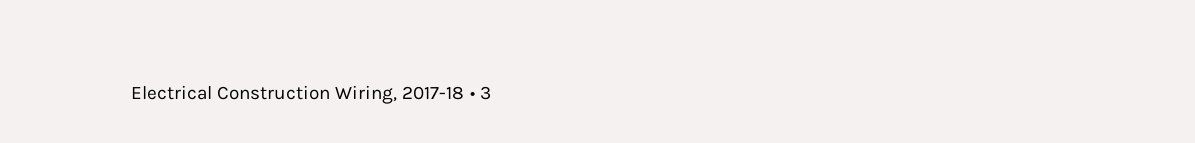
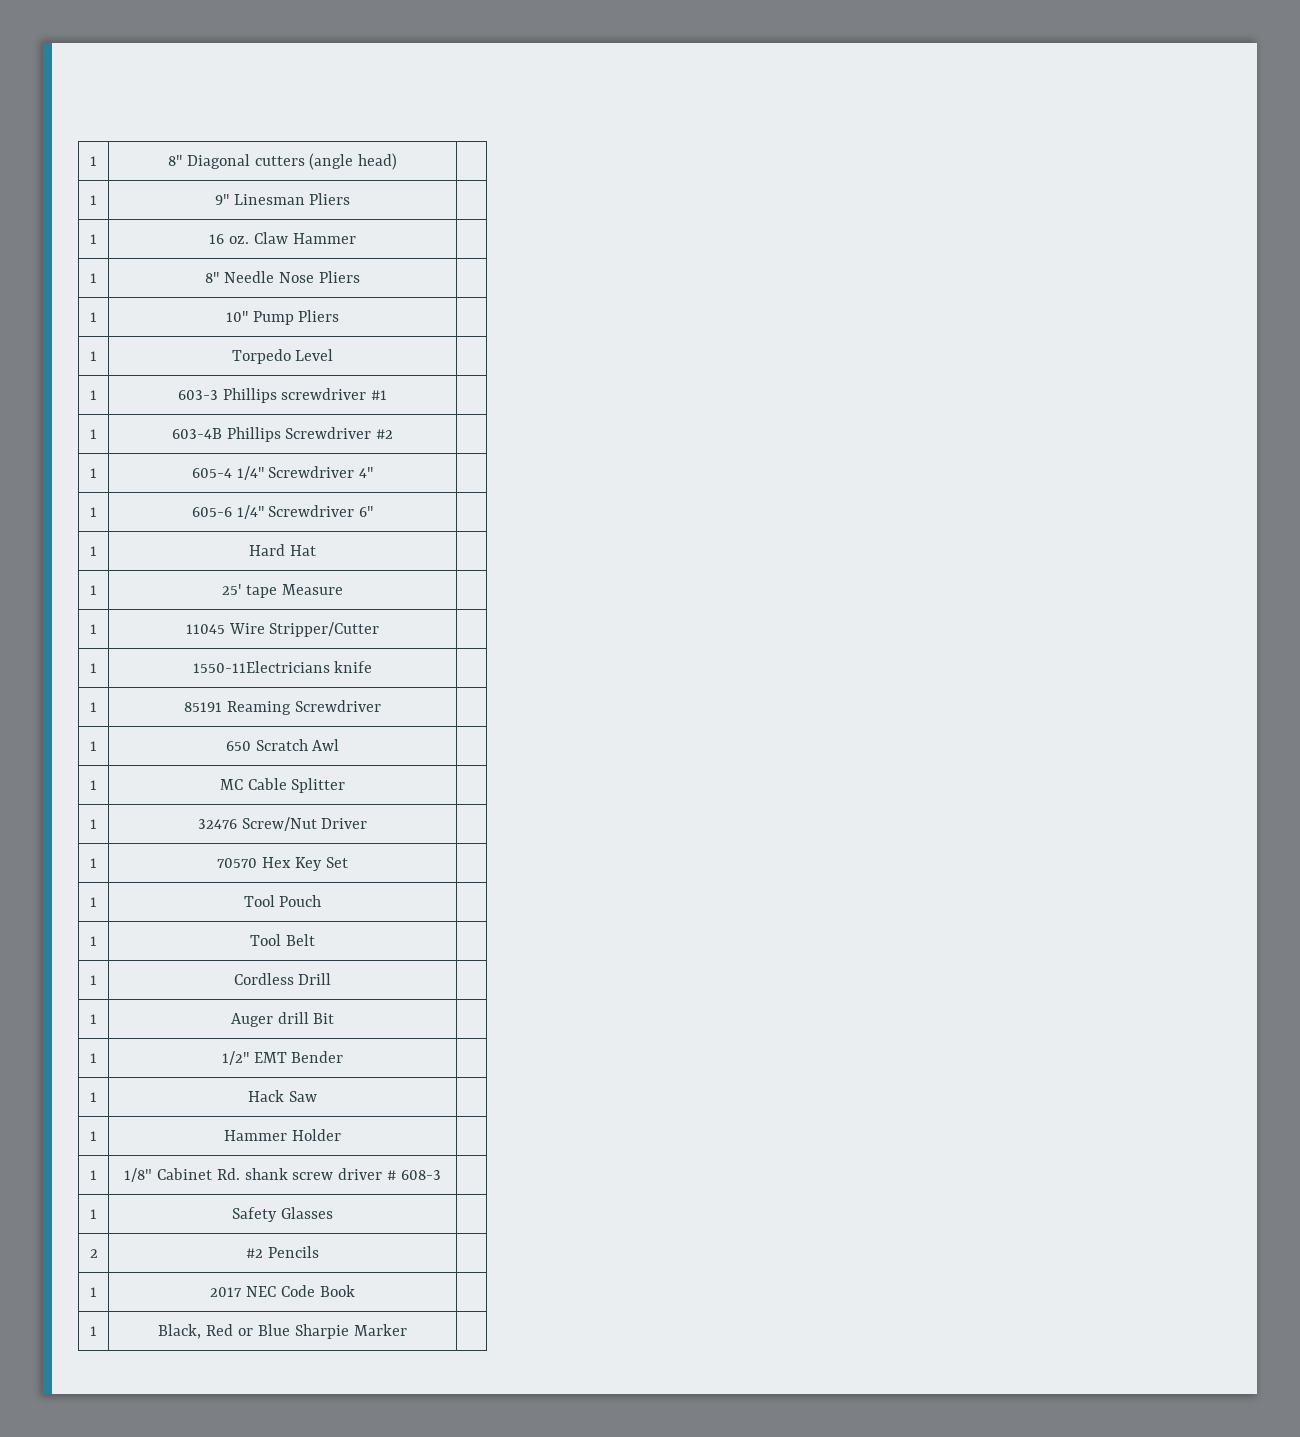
- Electrical Construction Wiring, 2017-18 • 3
+ 1 | 8'' Diagonal cutters (angle head) |
+ 1 | 9'' Linesman Pliers |
+ 1 | 16 oz. Claw Hammer |
+ 1 | 8'' Needle Nose Pliers |
+ 1 | 10'' Pump Pliers |
+ 1 | Torpedo Level |
+ 1 | 603-3 Phillips screwdriver #1 |
+ 1 | 603-4B Phillips Screwdriver #2 |
+ 1 | 605-4 1/4'' Screwdriver 4'' |
+ 1 | 605-6 1/4'' Screwdriver 6'' |
+ 1 | Hard Hat |
+ 1 | 25' tape Measure |
+ 1 | 11045 Wire Stripper/Cutter |
+ 1 | 1550-11Electricians knife |
+ 1 | 85191 Reaming Screwdriver |
+ 1 | 650 Scratch Awl |
+ 1 | MC Cable Splitter |
+ 1 | 32476 Screw/Nut Driver |
+ 1 | 70570 Hex Key Set |
+ 1 | Tool Pouch |
+ 1 | Tool Belt |
+ 1 | Cordless Drill |
+ 1 | Auger drill Bit |
+ 1 | 1/2'' EMT Bender |
+ 1 | Hack Saw |
+ 1 | Hammer Holder |
+ 1 | 1/8" Cabinet Rd. shank screw driver # 608-3 |
+ 1 | Safety Glasses |
+ 2 | #2 Pencils |
+ 1 | 2017 NEC Code Book |
+ 1 | Black, Red or Blue Sharpie Marker |

